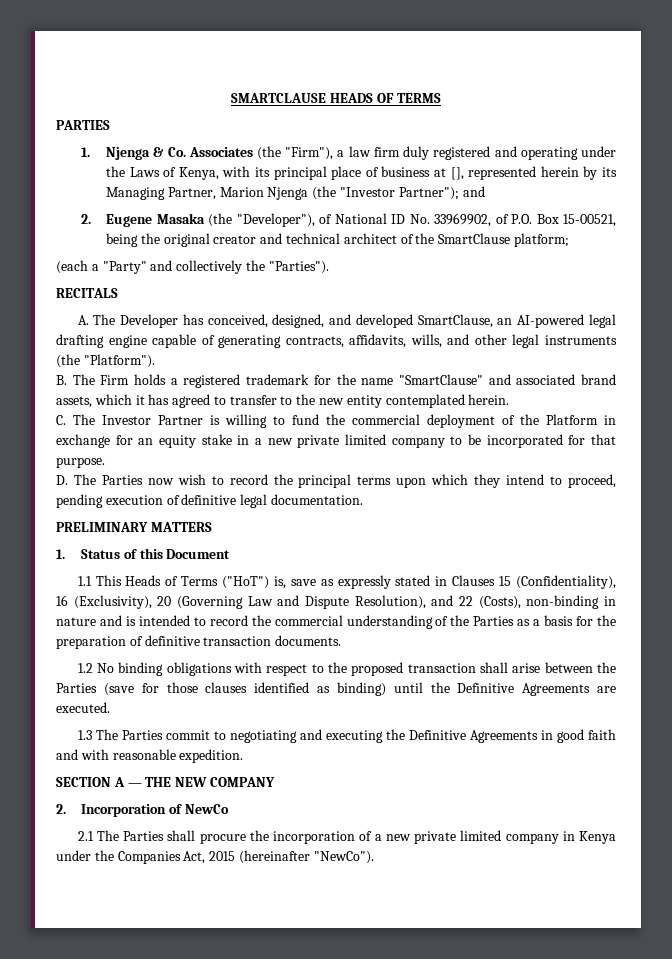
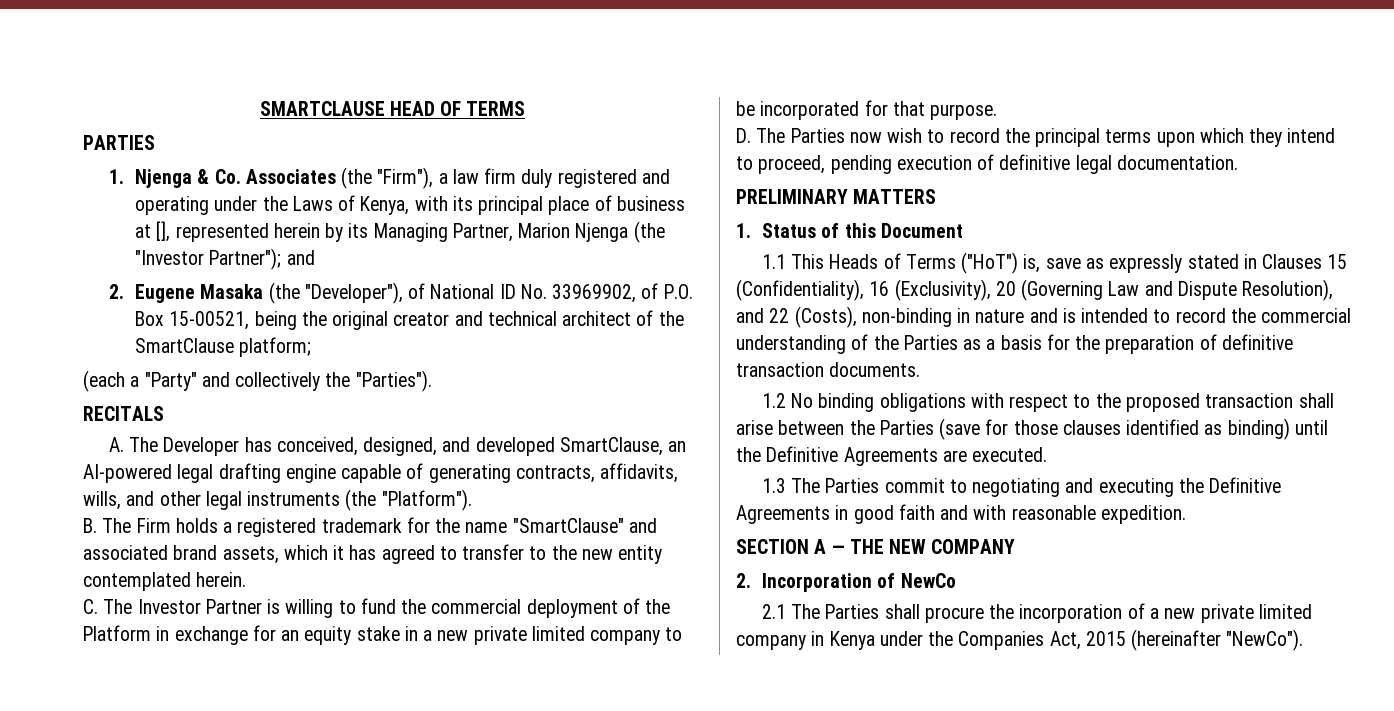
- SMARTCLAUSE HEADS OF TERMS
+ SMARTCLAUSE HEAD OF TERMS

